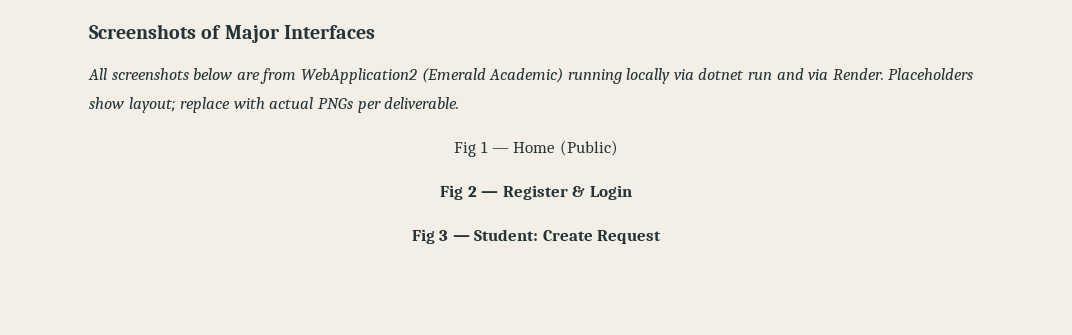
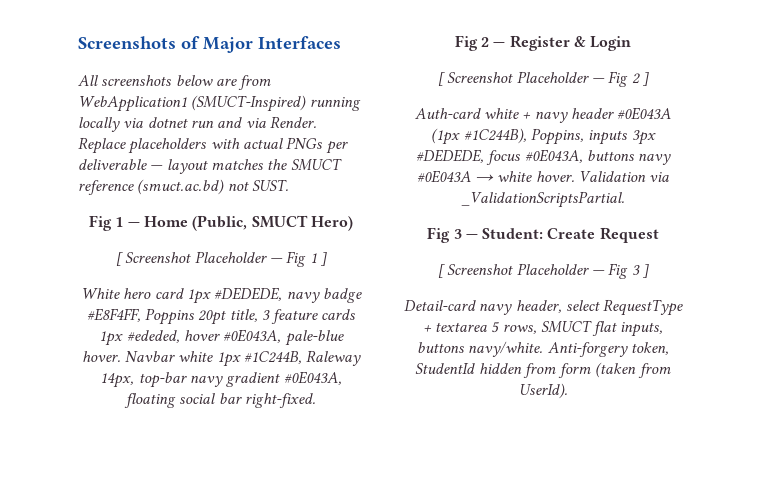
- All screenshots below are from WebApplication2 (Emerald Academic) running locally via dotnet run and via Render.
+ All screenshots below are from WebApplication1 (SMUCT-Inspired) running locally via dotnet run and via Render.
- Placeholders show layout; replace with actual PNGs per deliverable.
- Fig 1 — Home (Public)
+ Replace placeholders with actual PNGs per deliverable — layout matches the SMUCT reference (smuct.ac.bd) not SUST.
+ Fig 1 — Home (Public, SMUCT Hero)
+ [ Screenshot Placeholder — Fig 1 ]
+ White hero card 1px #DEDEDE, navy badge #E8F4FF, Poppins 20pt title, 3 feature cards 1px #ededed, hover #0E043A, pale-blue hover. Navbar white 1px #1C244B, Raleway 14px, top-bar navy gradient #0E043A, floating social bar right-fixed.
+ [ Screenshot Placeholder — Fig 2 ]
+ Auth-card white + navy header #0E043A (1px #1C244B), Poppins, inputs 3px #DEDEDE, focus #0E043A, buttons navy #0E043A → white hover. Validation via _ValidationScriptsPartial.
+ [ Screenshot Placeholder — Fig 3 ]
+ Detail-card navy header, select RequestType + textarea 5 rows, SMUCT flat inputs, buttons navy/white. Anti-forgery token, StudentId hidden from form (taken from UserId).

